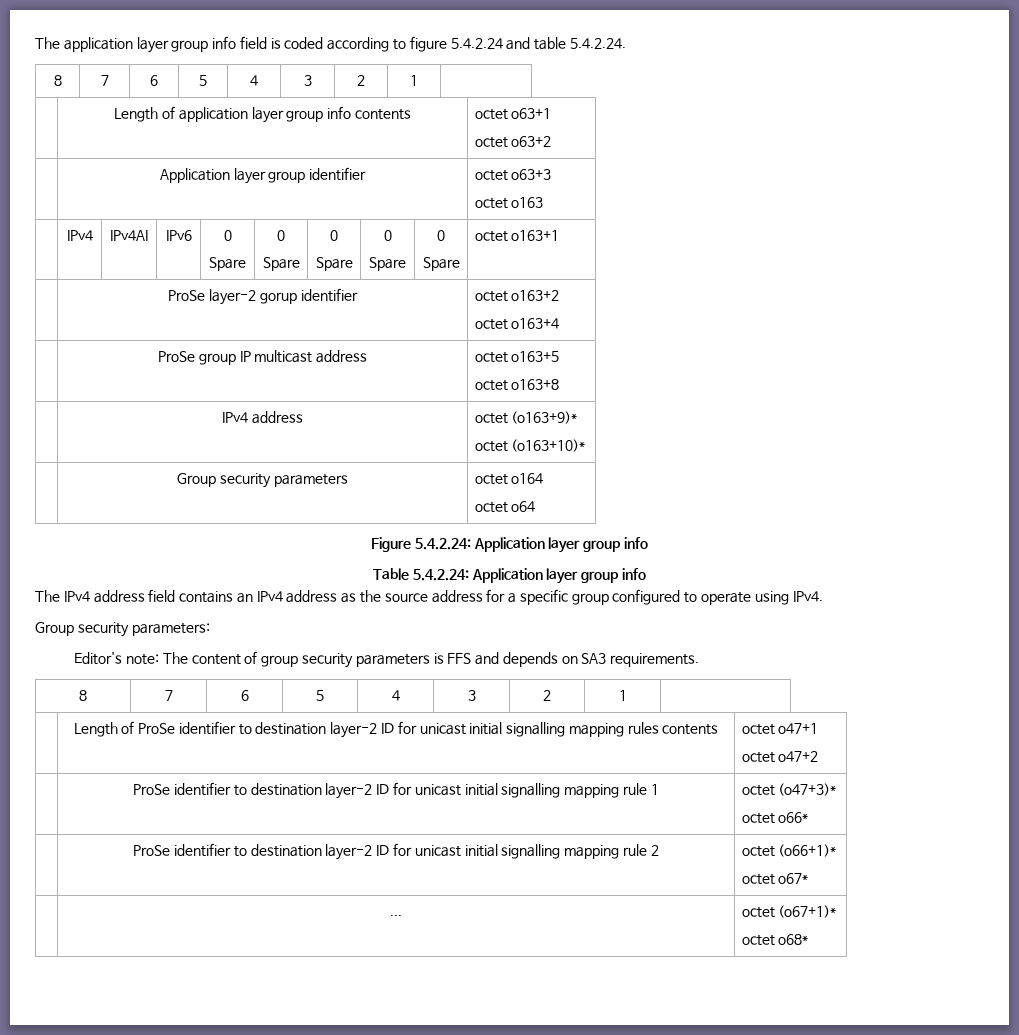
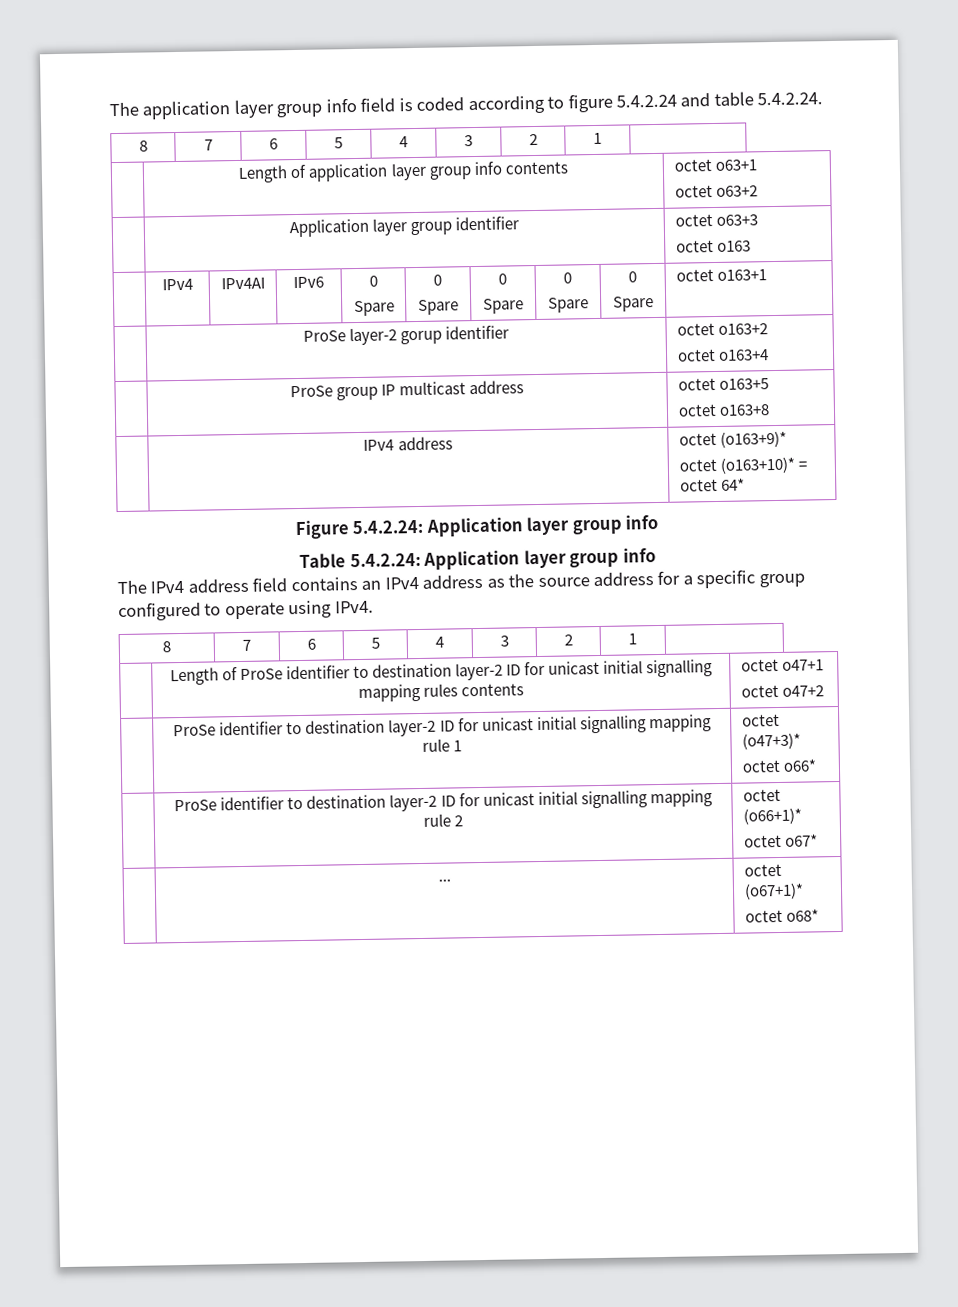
  | IPv4 address | octet (o163+9)*
- octet (o163+10)*
- | Group security parameters | octet o164
- octet o64
+ octet (o163+10)* = octet 64*
- Group security parameters:
- Editor's note: The content of group security parameters is FFS and depends on SA3 requirements.

